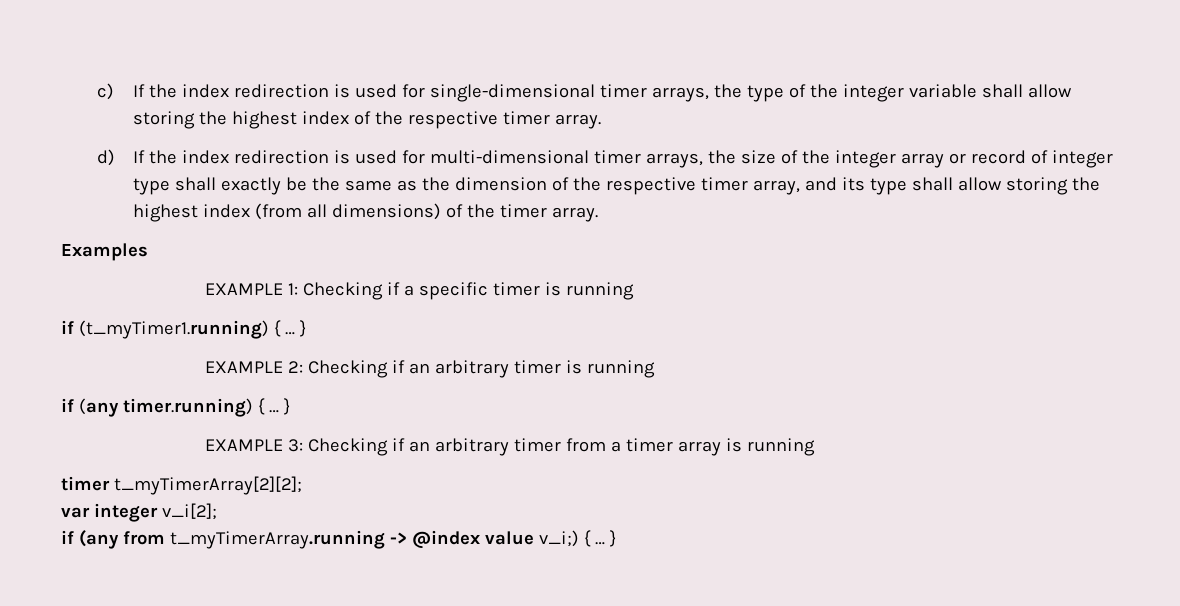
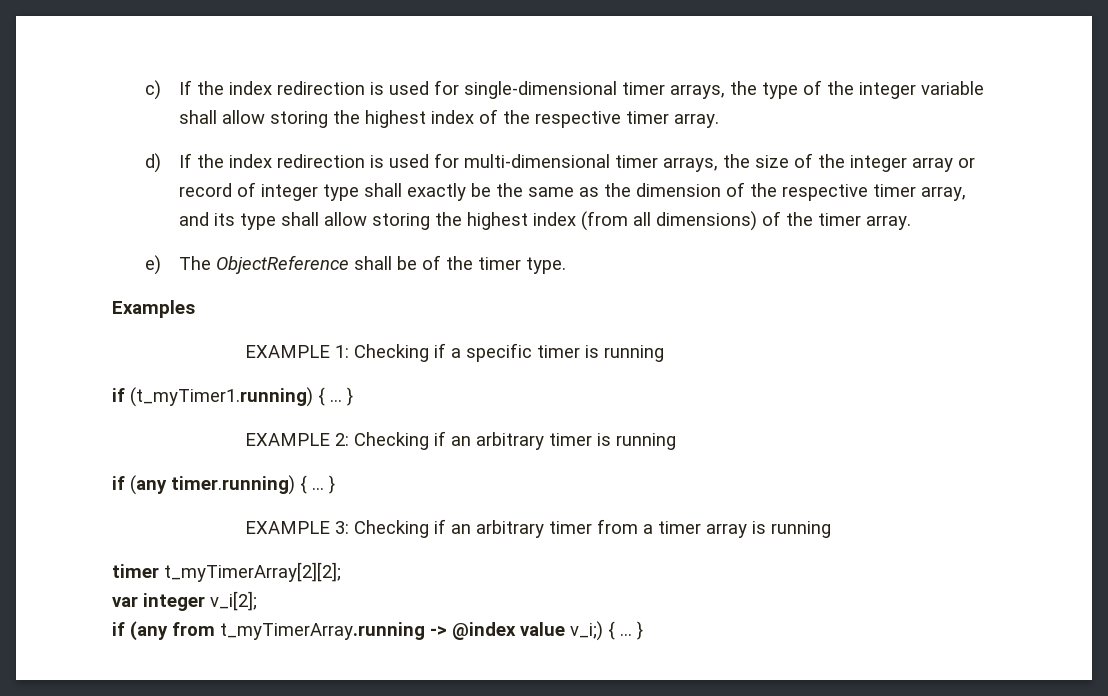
+ e) The ObjectReference shall be of the timer type.

